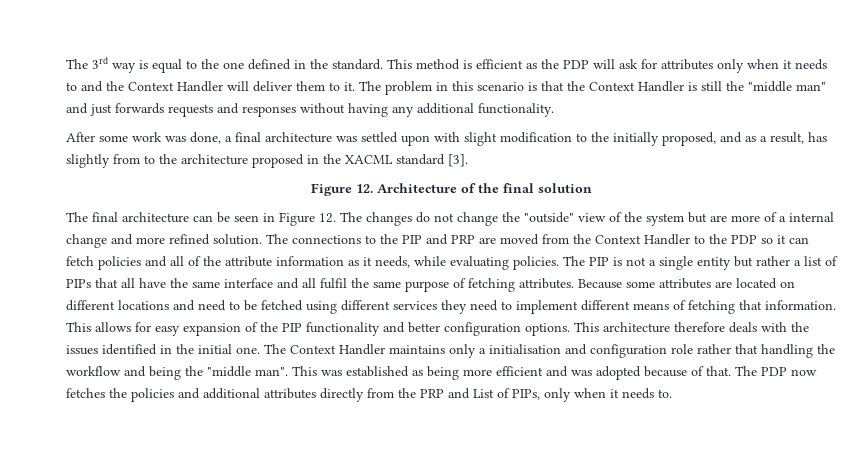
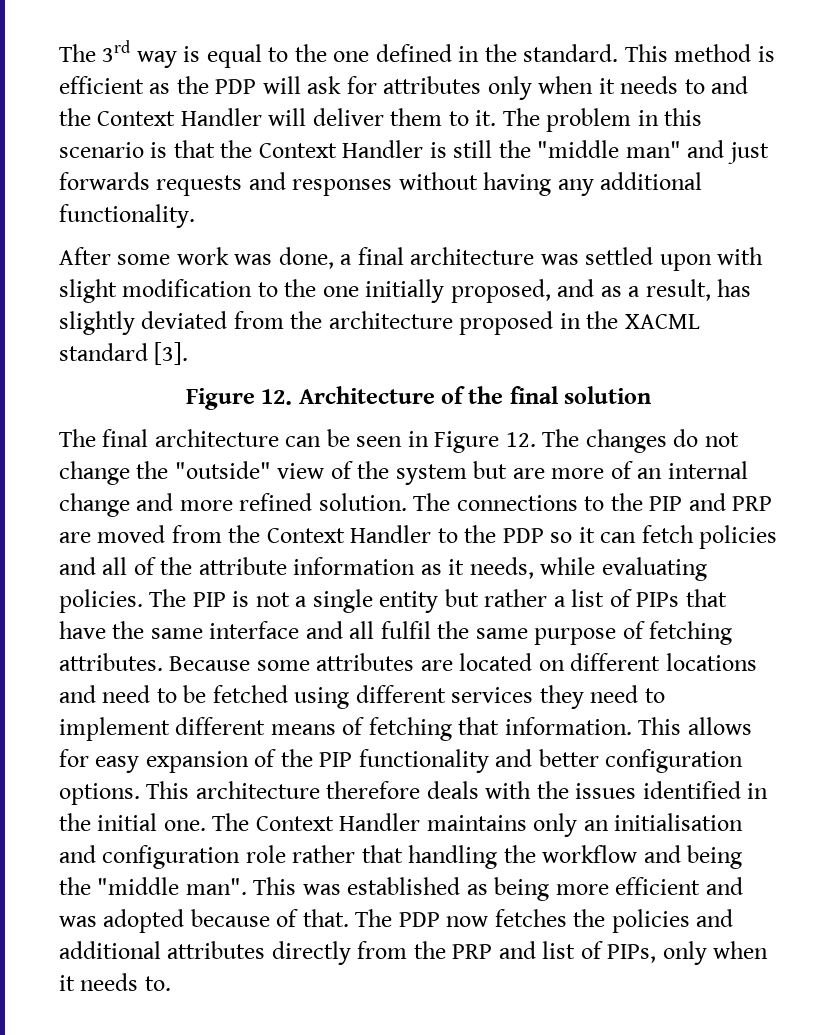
- After some work was done, a final architecture was settled upon with slight modification to the initially proposed, and as a result, has slightly from to the architecture proposed in the XACML standard [3].
+ After some work was done, a final architecture was settled upon with slight modification to the one initially proposed, and as a result, has slightly deviated from the architecture proposed in the XACML standard [3].
- The final architecture can be seen in Figure 12. The changes do not change the "outside" view of the system but are more of a internal change and more refined solution.
+ The final architecture can be seen in Figure 12. The changes do not change the "outside" view of the system but are more of an internal change and more refined solution.
- The PIP is not a single entity but rather a list of PIPs that all have the same interface and all fulfil the same purpose of fetching attributes.
+ The PIP is not a single entity but rather a list of PIPs that have the same interface and all fulfil the same purpose of fetching attributes.
- The Context Handler maintains only a initialisation and configuration role rather that handling the workflow and being the "middle man".
+ The Context Handler maintains only an initialisation and configuration role rather that handling the workflow and being the "middle man".
- The PDP now fetches the policies and additional attributes directly from the PRP and List of PIPs, only when it needs to.
+ The PDP now fetches the policies and additional attributes directly from the PRP and list of PIPs, only when it needs to.

